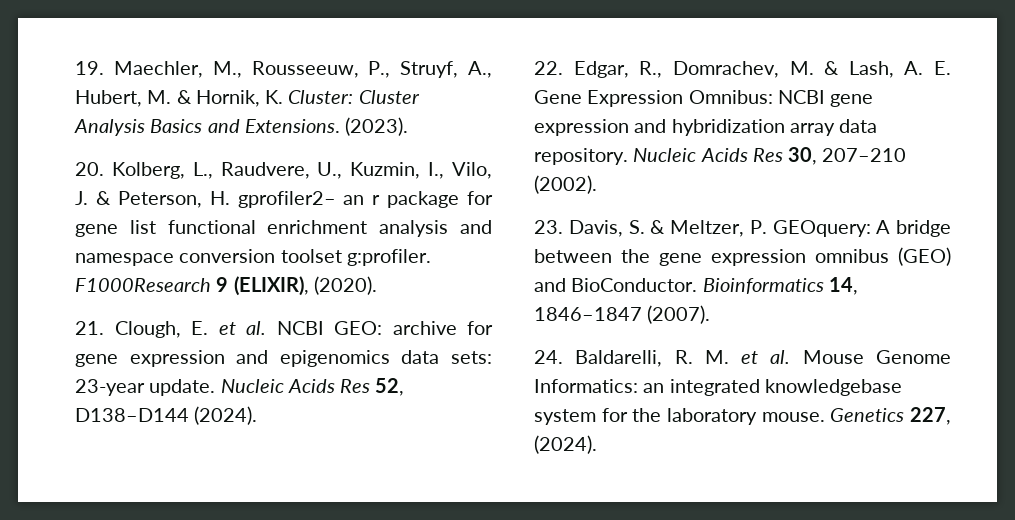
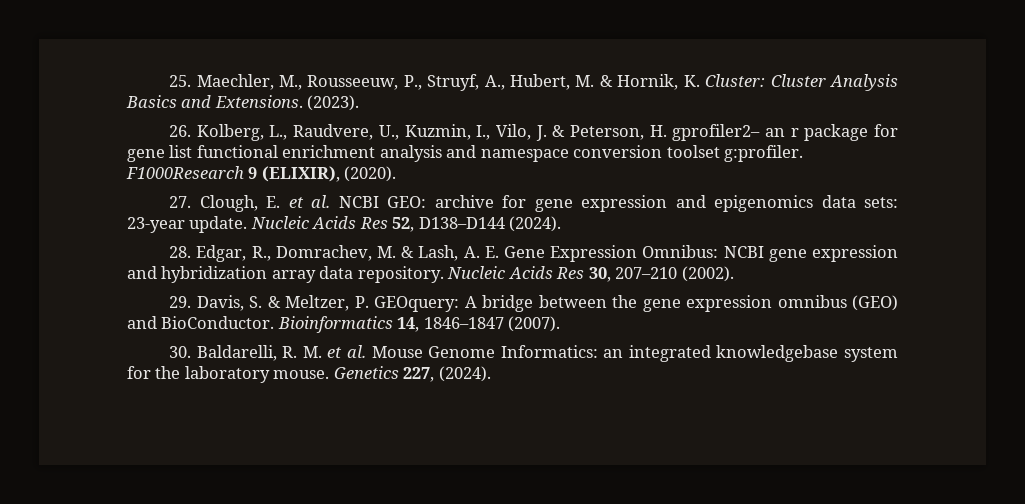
- 19. Maechler, M., Rousseeuw, P., Struyf, A., Hubert, M. & Hornik, K. Cluster: Cluster Analysis Basics and Extensions.
+ 25. Maechler, M., Rousseeuw, P., Struyf, A., Hubert, M. & Hornik, K. Cluster: Cluster Analysis Basics and Extensions.
- 20. Kolberg, L., Raudvere, U., Kuzmin, I., Vilo, J. & Peterson, H. gprofiler2– an r package for gene list functional enrichment analysis and namespace conversion toolset g:profiler.
+ 26. Kolberg, L., Raudvere, U., Kuzmin, I., Vilo, J. & Peterson, H. gprofiler2– an r package for gene list functional enrichment analysis and namespace conversion toolset g:profiler.
- 21. Clough, E. et al. NCBI GEO: archive for gene expression and epigenomics data sets: 23-year update.
+ 27. Clough, E. et al. NCBI GEO: archive for gene expression and epigenomics data sets: 23-year update.
- 22. Edgar, R., Domrachev, M. & Lash, A. E. Gene Expression Omnibus: NCBI gene expression and hybridization array data repository.
+ 28. Edgar, R., Domrachev, M. & Lash, A. E. Gene Expression Omnibus: NCBI gene expression and hybridization array data repository.
- 23. Davis, S. & Meltzer, P. GEOquery: A bridge between the gene expression omnibus (GEO) and BioConductor.
+ 29. Davis, S. & Meltzer, P. GEOquery: A bridge between the gene expression omnibus (GEO) and BioConductor.
- 24. Baldarelli, R. M. et al. Mouse Genome Informatics: an integrated knowledgebase system for the laboratory mouse.
+ 30. Baldarelli, R. M. et al. Mouse Genome Informatics: an integrated knowledgebase system for the laboratory mouse.

